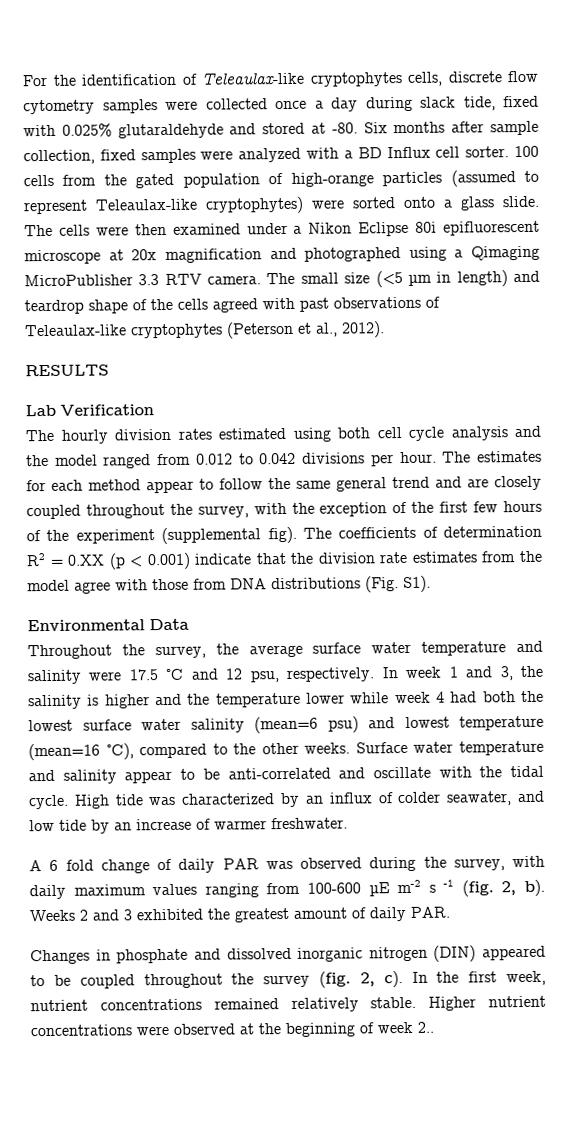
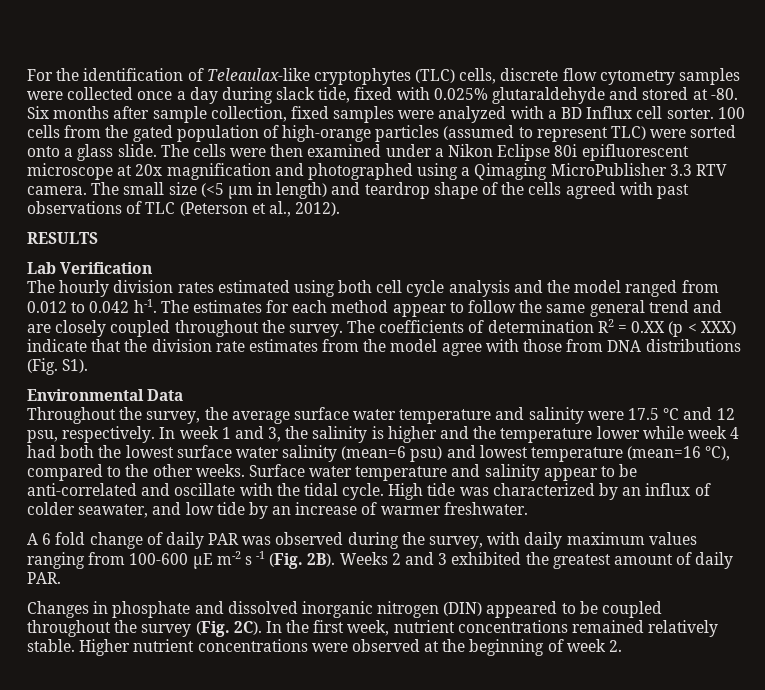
- For the identification of Teleaulax-like cryptophytes cells, discrete flow cytometry samples were collected once a day during slack tide, fixed with 0.025% glutaraldehyde and stored at -80.
+ For the identification of Teleaulax-like cryptophytes (TLC) cells, discrete flow cytometry samples were collected once a day during slack tide, fixed with 0.025% glutaraldehyde and stored at -80.
- 100 cells from the gated population of high-orange particles (assumed to represent Teleaulax-like cryptophytes) were sorted onto a glass slide.
+ 100 cells from the gated population of high-orange particles (assumed to represent TLC) were sorted onto a glass slide.
- The small size (<5 µm in length) and teardrop shape of the cells agreed with past observations of Teleaulax-like cryptophytes (Peterson et al., 2012).
+ The small size (<5 µm in length) and teardrop shape of the cells agreed with past observations of TLC (Peterson et al., 2012).
- The hourly division rates estimated using both cell cycle analysis and the model ranged from 0.012 to 0.042 divisions per hour.
+ The hourly division rates estimated using both cell cycle analysis and the model ranged from 0.012 to 0.042 h-1.
- The estimates for each method appear to follow the same general trend and are closely coupled throughout the survey, with the exception of the first few hours of the experiment (supplemental fig).
+ The estimates for each method appear to follow the same general trend and are closely coupled throughout the survey.
- The coefficients of determination R2 = 0.XX (p < 0.001) indicate that the division rate estimates from the model agree with those from DNA distributions (Fig. S1).
+ The coefficients of determination R2 = 0.XX (p < XXX) indicate that the division rate estimates from the model agree with those from DNA distributions (Fig. S1).
- A 6 fold change of daily PAR was observed during the survey, with daily maximum values ranging from 100-600 µE m-2 s -1 (fig. 2, b).
+ A 6 fold change of daily PAR was observed during the survey, with daily maximum values ranging from 100-600 µE m-2 s -1 (Fig. 2B).
- Changes in phosphate and dissolved inorganic nitrogen (DIN) appeared to be coupled throughout the survey (fig. 2, c).
+ Changes in phosphate and dissolved inorganic nitrogen (DIN) appeared to be coupled throughout the survey (Fig. 2C).
- Higher nutrient concentrations were observed at the beginning of week 2..
+ Higher nutrient concentrations were observed at the beginning of week 2.

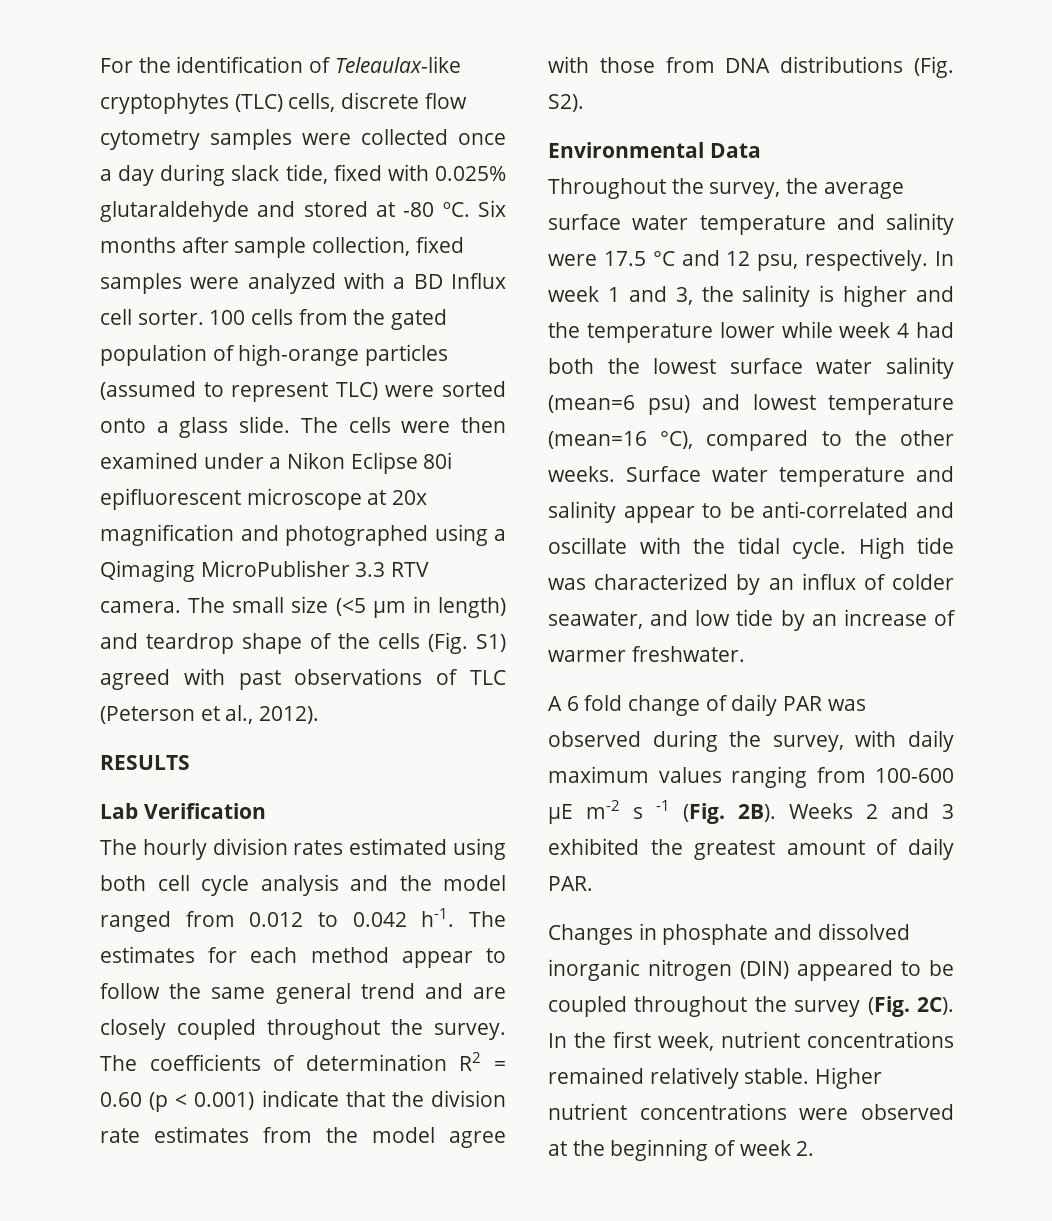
- For the identification of Teleaulax-like cryptophytes (TLC) cells, discrete flow cytometry samples were collected once a day during slack tide, fixed with 0.025% glutaraldehyde and stored at -80.
+ For the identification of Teleaulax-like cryptophytes (TLC) cells, discrete flow cytometry samples were collected once a day during slack tide, fixed with 0.025% glutaraldehyde and stored at -80 ºC.
- The small size (<5 µm in length) and teardrop shape of the cells agreed with past observations of TLC (Peterson et al., 2012).
+ The small size (<5 µm in length) and teardrop shape of the cells (Fig. S1) agreed with past observations of TLC (Peterson et al., 2012).
- The coefficients of determination R2 = 0.XX (p < XXX) indicate that the division rate estimates from the model agree with those from DNA distributions (Fig. S1).
+ The coefficients of determination R2 = 0.60 (p < 0.001) indicate that the division rate estimates from the model agree with those from DNA distributions (Fig. S2).

